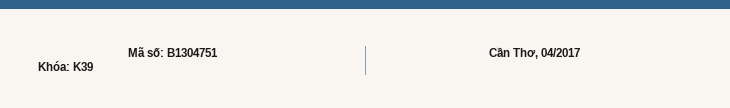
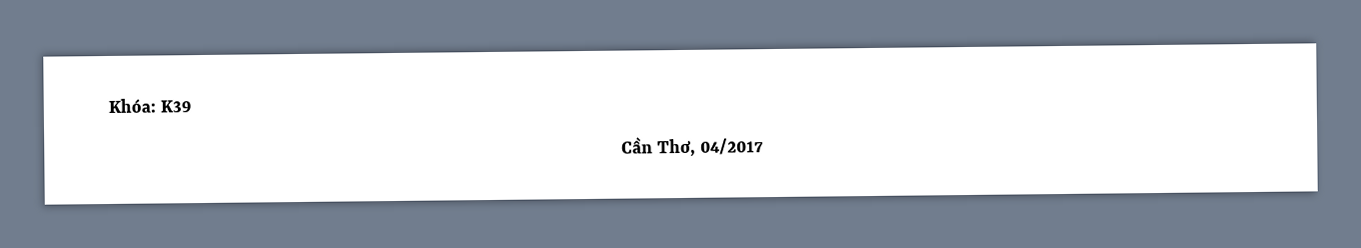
- Mã số: B1304751

